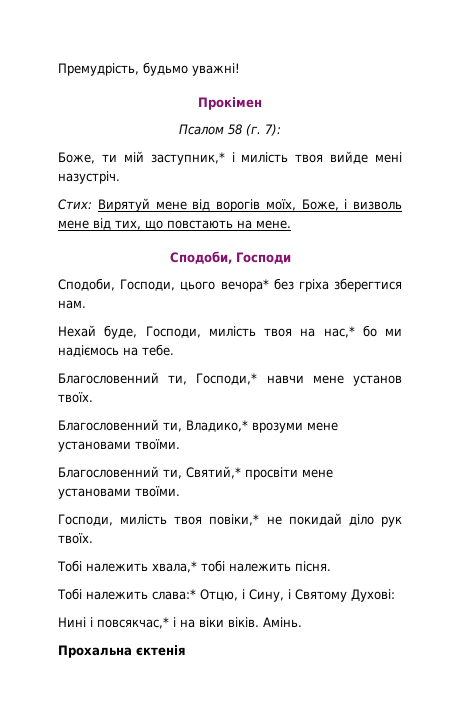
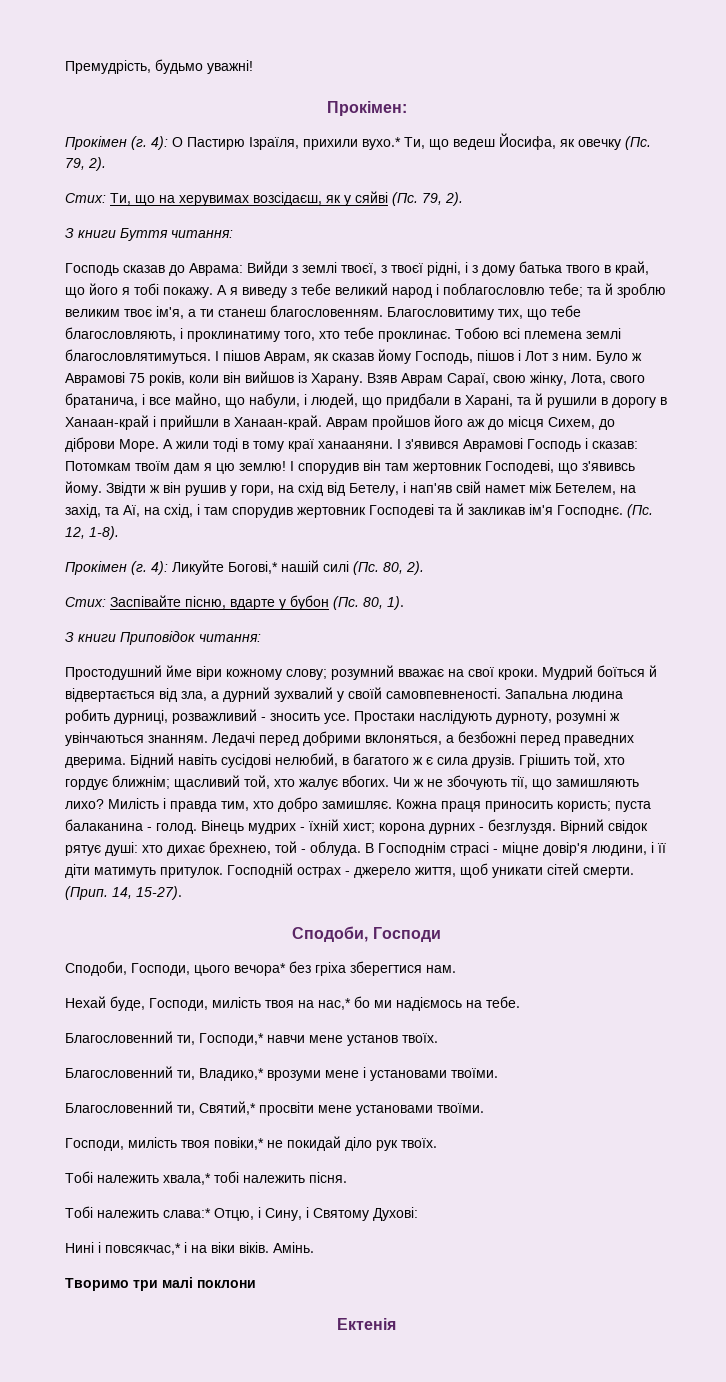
- Прокімен
- Псалом 58 (г. 7):
- Боже, ти мій заступник,* і милість твоя вийде мені назустріч.
- Стих: Вирятуй мене від ворогів моїх, Боже, і визволь мене від тих, що повстають на мене.
+ Прокімен:
+ Прокімен (г. 4): О Пастирю Ізраїля, прихили вухо.* Ти, що ведеш Йосифа, як овечку (Пс. 79, 2).
+ Стих: Ти, що на херувимах возсідаєш, як у сяйві (Пс. 79, 2).
+ З книги Буття читання:
+ Господь сказав до Аврама: Вийди з землі твоєї, з твоєї рідні, і з дому батька твого в край, що його я тобі покажу. А я виведу з тебе великий народ і поблагословлю тебе; та й зроблю великим твоє ім'я, а ти станеш благословенням. Благословитиму тих, що тебе благословляють, і проклинатиму того, хто тебе проклинає. Тобою всі племена землі благословлятимуться. І пішов Аврам, як сказав йому Господь, пішов і Лот з ним. Було ж Аврамові 75 років, коли він вийшов із Харану. Взяв Аврам Сараї, свою жінку, Лота, свого братанича, і все майно, що набули, і людей, що придбали в Харані, та й рушили в дорогу в Ханаан-край і прийшли в Ханаан-край. Аврам пройшов його аж до місця Сихем, до діброви Море. А жили тоді в тому краї ханааняни. І з'явився Аврамові Господь і сказав: Потомкам твоїм дам я цю землю! І спорудив він там жертовник Господеві, що з'явивсь йому. Звідти ж він рушив у гори, на схід від Бетелу, і нап'яв свій намет між Бетелем, на захід, та Аї, на схід, і там спорудив жертовник Господеві та й закликав ім'я Господнє. (Пс. 12, 1-8).
+ Прокімен (г. 4): Ликуйте Богові,* нашій силі (Пс. 80, 2).
+ Стих: Заспівайте пісню, вдарте у бубон (Пс. 80, 1).
+ З книги Приповідок читання:
+ Простодушний йме віри кожному слову; розумний вважає на свої кроки. Мудрий боїться й відвертається від зла, а дурний зухвалий у своїй самовпевненості. Запальна людина робить дурниці, розважливий - зносить усе. Простаки наслідують дурноту, розумні ж увінчаються знанням. Ледачі перед добрими вклоняться, а безбожні перед праведних дверима. Бідний навіть сусідові нелюбий, в багатого ж є сила друзів. Грішить той, хто гордує ближнім; щасливий той, хто жалує вбогих. Чи ж не збочують тії, що замишляють лихо? Милість і правда тим, хто добро замишляє. Кожна праця приносить користь; пуста балаканина - голод. Вінець мудрих - їхній хист; корона дурних - безглуздя. Вірний свідок рятує душі: хто дихає брехнею, той - облуда. В Господнім страсі - міцне довір'я людини, і її діти матимуть притулок. Господній острах - джерело життя, щоб уникати сітей смерти. (Прип. 14, 15-27).
- Благословенний ти, Владико,* врозуми мене установами твоїми.
+ Благословенний ти, Владико,* врозуми мене і установами твоїми.
- Прохальна єктенія
+ Творимо три малі поклони
+ Ектенія

